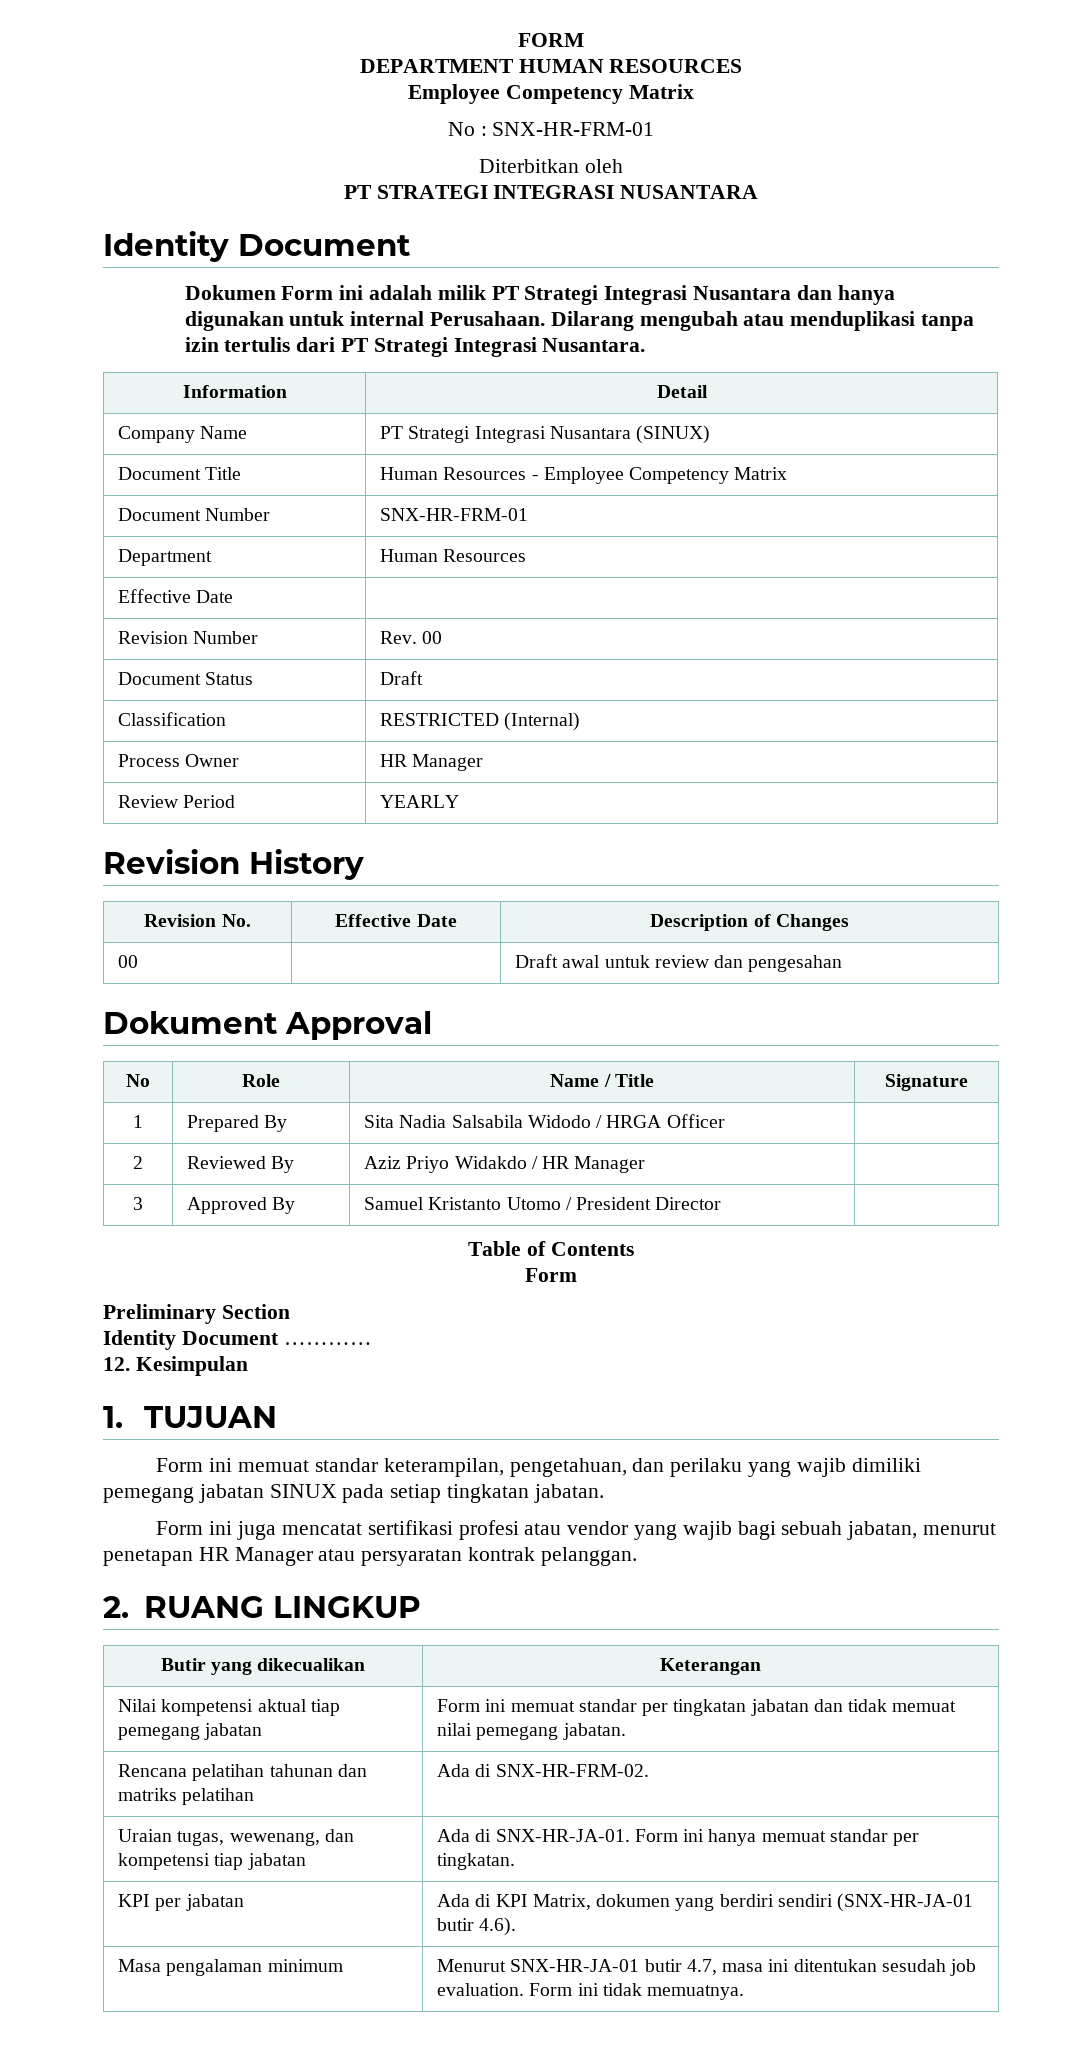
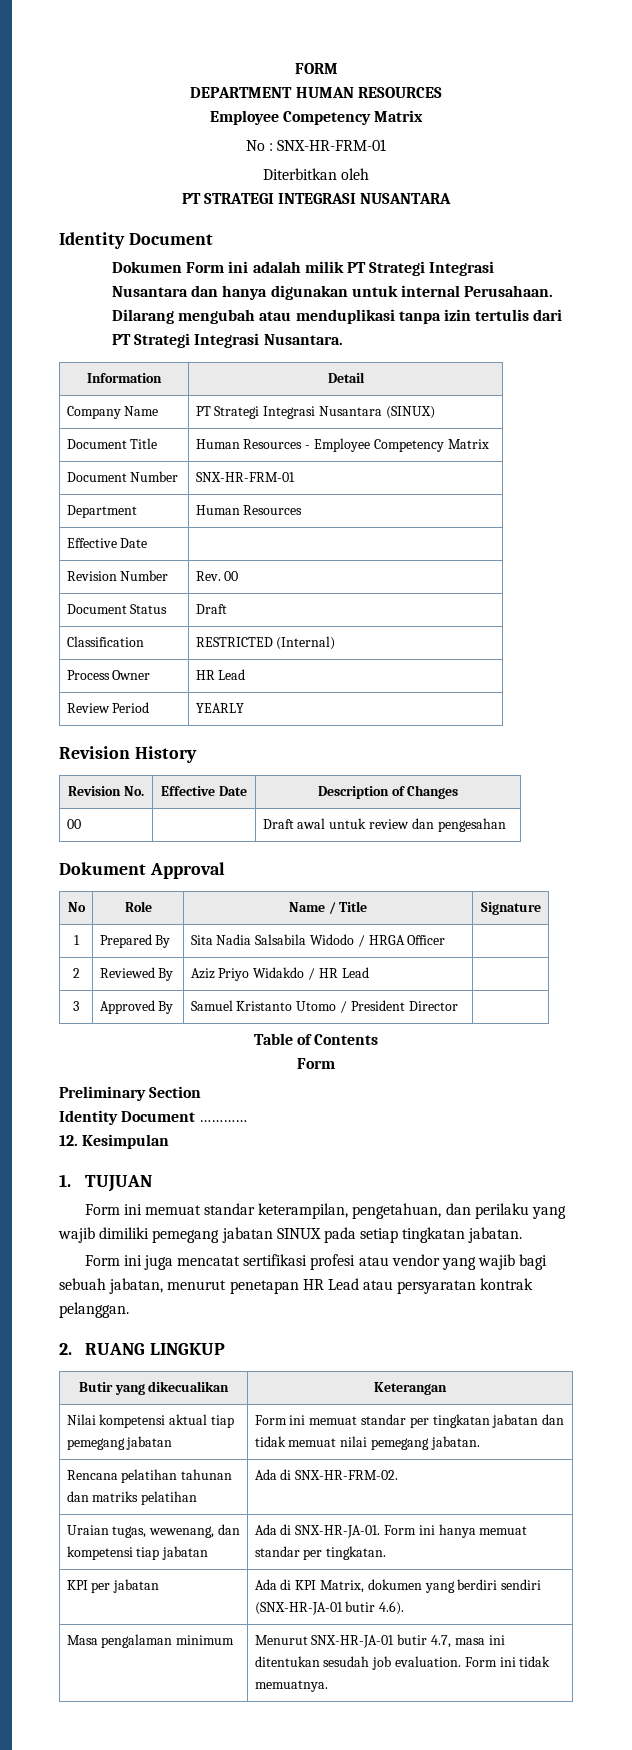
- Process Owner | HR Manager
+ Process Owner | HR Lead
- 2 | Reviewed By | Aziz Priyo Widakdo / HR Manager |
+ 2 | Reviewed By | Aziz Priyo Widakdo / HR Lead |
- Form ini juga mencatat sertifikasi profesi atau vendor yang wajib bagi sebuah jabatan, menurut penetapan HR Manager atau persyaratan kontrak pelanggan.
+ Form ini juga mencatat sertifikasi profesi atau vendor yang wajib bagi sebuah jabatan, menurut penetapan HR Lead atau persyaratan kontrak pelanggan.

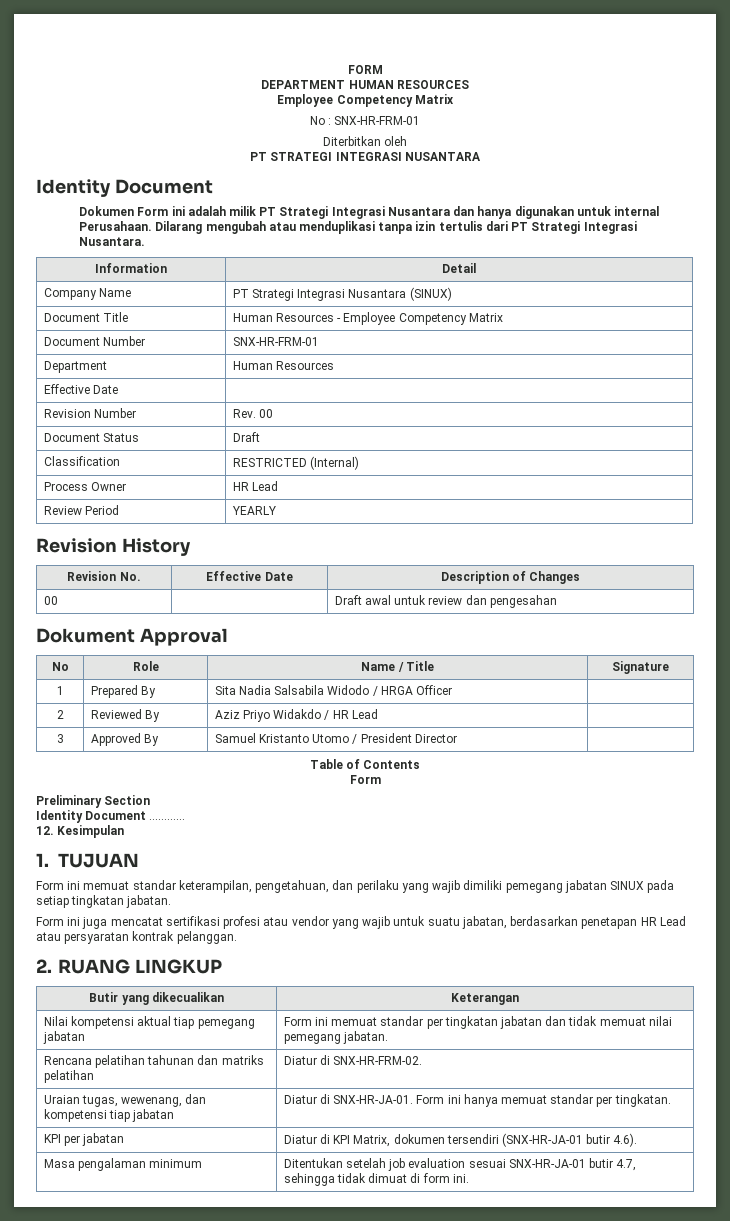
- Form ini juga mencatat sertifikasi profesi atau vendor yang wajib bagi sebuah jabatan, menurut penetapan HR Lead atau persyaratan kontrak pelanggan.
+ Form ini juga mencatat sertifikasi profesi atau vendor yang wajib untuk suatu jabatan, berdasarkan penetapan HR Lead atau persyaratan kontrak pelanggan.
- Rencana pelatihan tahunan dan matriks pelatihan | Ada di SNX-HR-FRM-02.
+ Rencana pelatihan tahunan dan matriks pelatihan | Diatur di SNX-HR-FRM-02.
- Uraian tugas, wewenang, dan kompetensi tiap jabatan | Ada di SNX-HR-JA-01. Form ini hanya memuat standar per tingkatan.
+ Uraian tugas, wewenang, dan kompetensi tiap jabatan | Diatur di SNX-HR-JA-01. Form ini hanya memuat standar per tingkatan.
- KPI per jabatan | Ada di KPI Matrix, dokumen yang berdiri sendiri (SNX-HR-JA-01 butir 4.6).
+ KPI per jabatan | Diatur di KPI Matrix, dokumen tersendiri (SNX-HR-JA-01 butir 4.6).
- Masa pengalaman minimum | Menurut SNX-HR-JA-01 butir 4.7, masa ini ditentukan sesudah job evaluation. Form ini tidak memuatnya.
+ Masa pengalaman minimum | Ditentukan setelah job evaluation sesuai SNX-HR-JA-01 butir 4.7, sehingga tidak dimuat di form ini.

